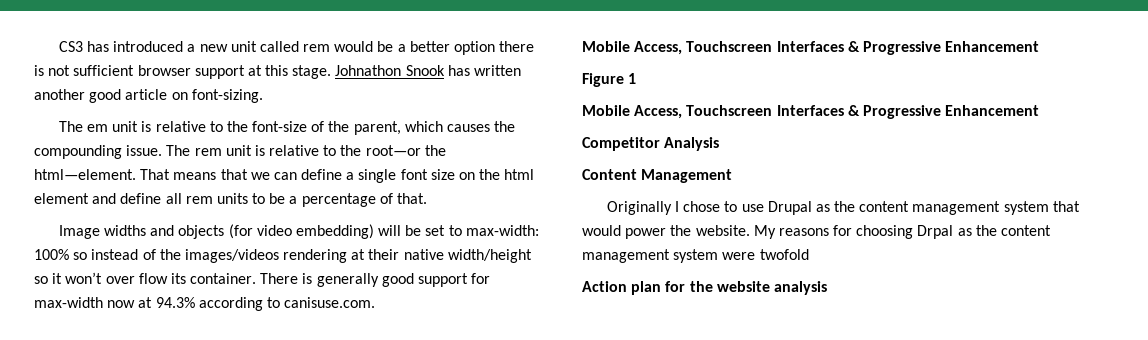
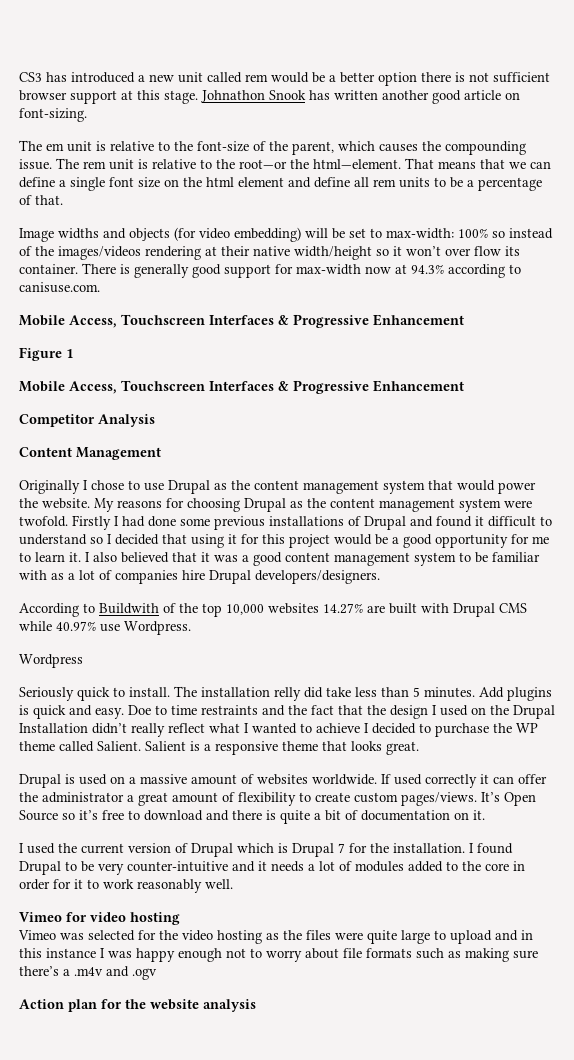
- My reasons for choosing Drpal as the content management system were twofold
+ My reasons for choosing Drupal as the content management system were twofold. Firstly I had done some previous installations of Drupal and found it difficult to understand so I decided that using it for this project would be a good opportunity for me to learn it. I also believed that it was a good content management system to be familiar with as a lot of companies hire Drupal developers/designers.
+ According to Buildwith of the top 10,000 websites 14.27% are built with Drupal CMS while 40.97% use Wordpress.
+ Wordpress
+ Seriously quick to install. The installation relly did take less than 5 minutes. Add plugins is quick and easy. Doe to time restraints and the fact that the design I used on the Drupal Installation didn’t really reflect what I wanted to achieve I decided to purchase the WP theme called Salient. Salient is a responsive theme that looks great.
+ Drupal is used on a massive amount of websites worldwide. If used correctly it can offer the administrator a great amount of flexibility to create custom pages/views. It’s Open Source so it’s free to download and there is quite a bit of documentation on it.
+ I used the current version of Drupal which is Drupal 7 for the installation. I found Drupal to be very counter-intuitive and it needs a lot of modules added to the core in order for it to work reasonably well.
+ Vimeo for video hosting
+ Vimeo was selected for the video hosting as the files were quite large to upload and in this instance I was happy enough not to worry about file formats such as making sure there’s a .m4v and .ogv

